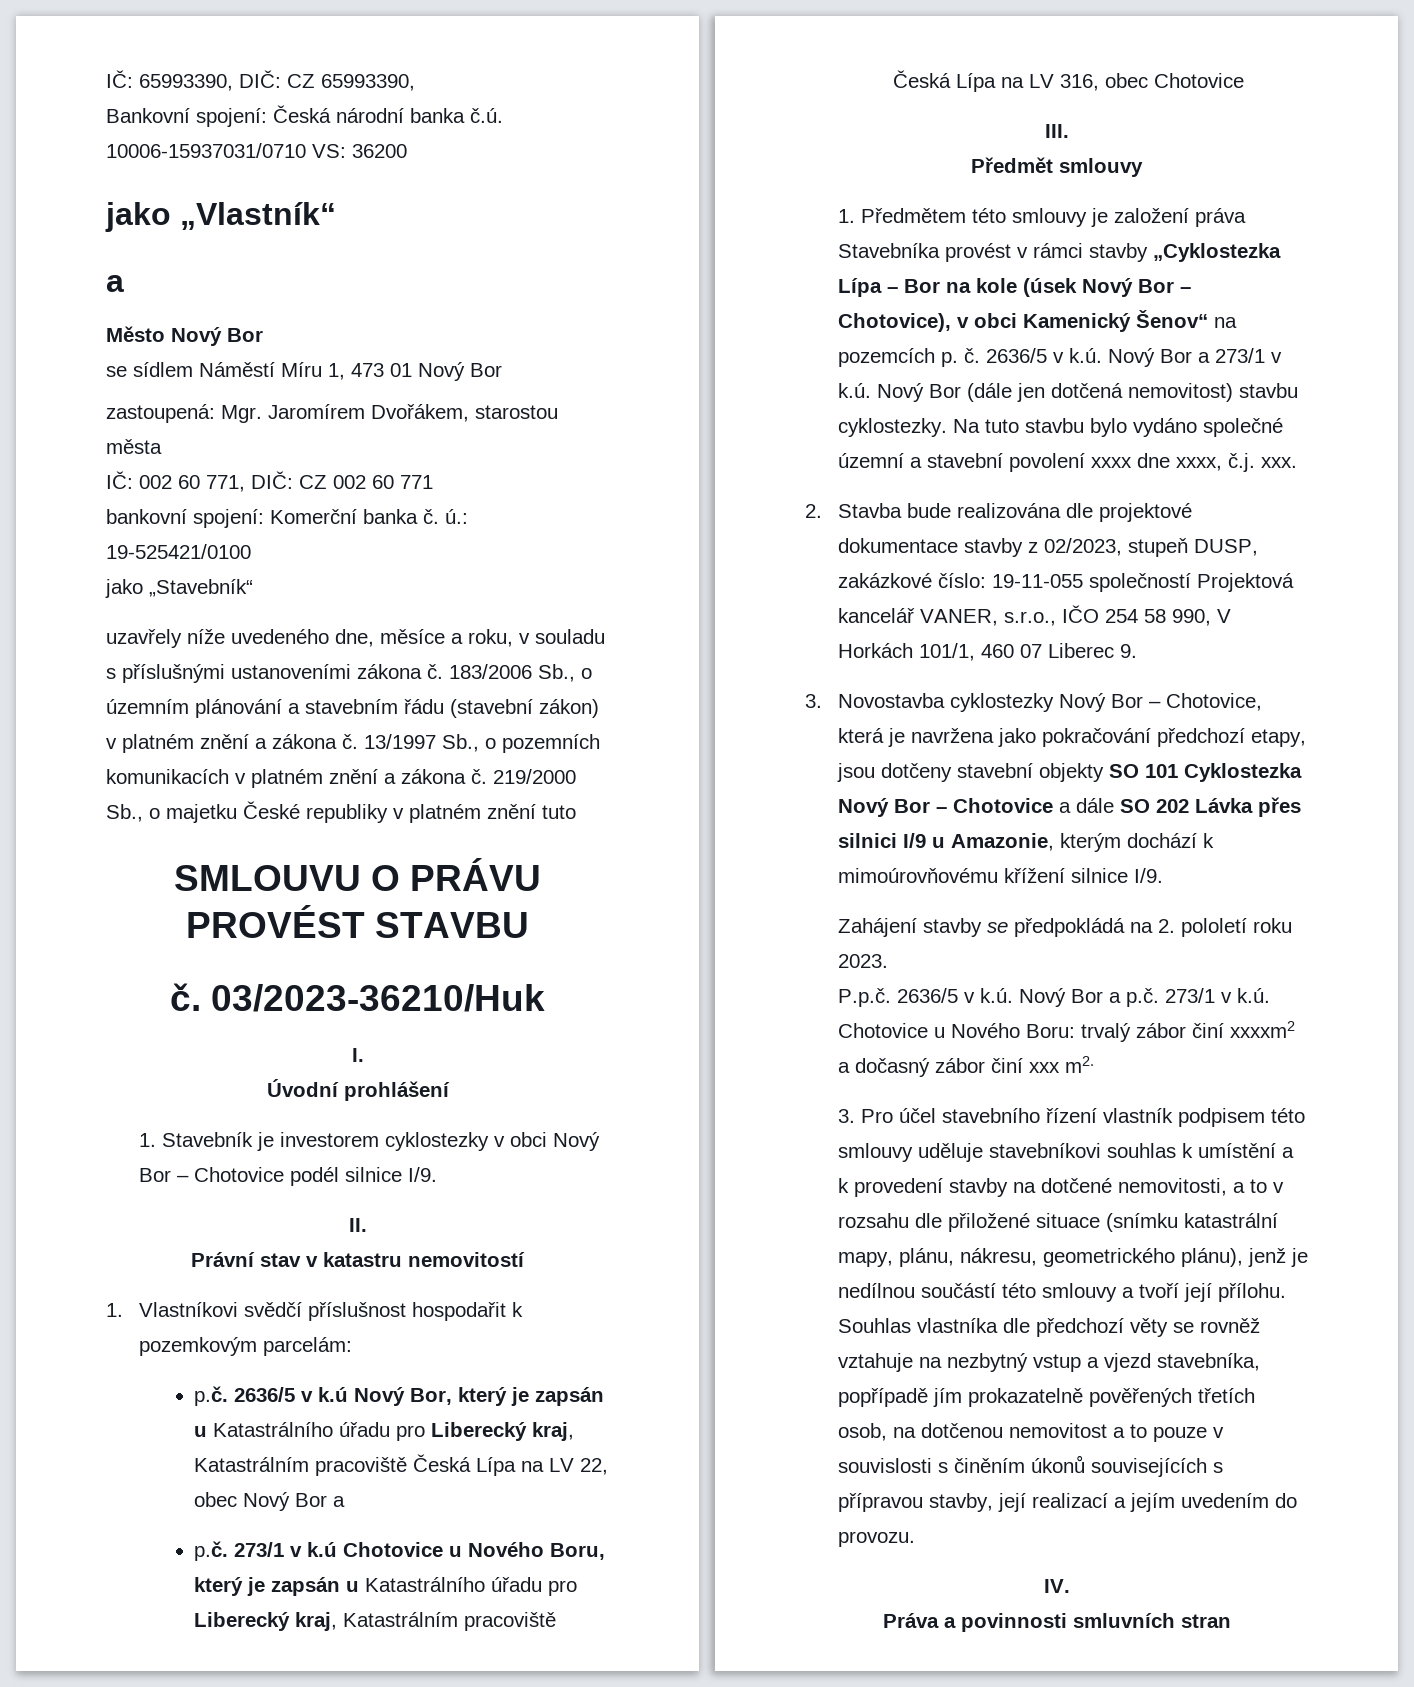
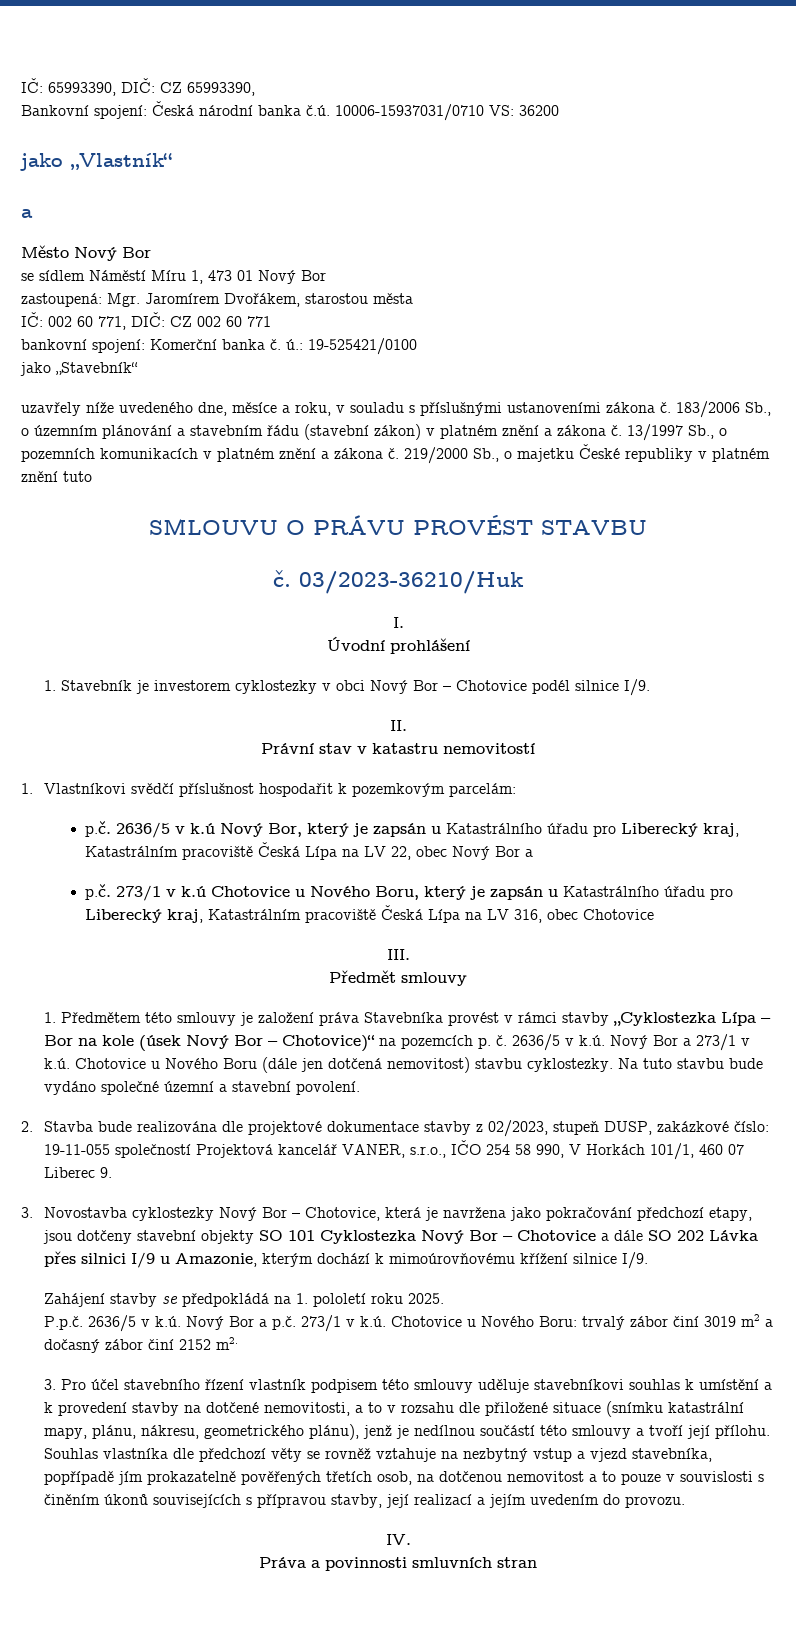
- 1. Předmětem této smlouvy je založení práva Stavebníka provést v rámci stavby „Cyklostezka Lípa – Bor na kole (úsek Nový Bor – Chotovice), v obci Kamenický Šenov“ na pozemcích p. č.
+ 1. Předmětem této smlouvy je založení práva Stavebníka provést v rámci stavby „Cyklostezka Lípa – Bor na kole (úsek Nový Bor – Chotovice)“ na pozemcích p. č.
- 2636/5 v k.ú. Nový Bor a 273/1 v k.ú. Nový Bor (dále jen dotčená nemovitost) stavbu cyklostezky.
+ 2636/5 v k.ú. Nový Bor a 273/1 v k.ú. Chotovice u Nového Boru (dále jen dotčená nemovitost) stavbu cyklostezky.
- Na tuto stavbu bylo vydáno společné územní a stavební povolení xxxx dne xxxx, č.j. xxx.
+ Na tuto stavbu bude vydáno společné územní a stavební povolení.
- Zahájení stavby se předpokládá na 2. pololetí roku 2023.
+ Zahájení stavby se předpokládá na 1. pololetí roku 2025.
- P.p.č. 2636/5 v k.ú. Nový Bor a p.č. 273/1 v k.ú. Chotovice u Nového Boru: trvalý zábor činí xxxxm2 a dočasný zábor činí xxx m2.
+ P.p.č. 2636/5 v k.ú. Nový Bor a p.č. 273/1 v k.ú. Chotovice u Nového Boru: trvalý zábor činí 3019 m2 a dočasný zábor činí 2152 m2.

